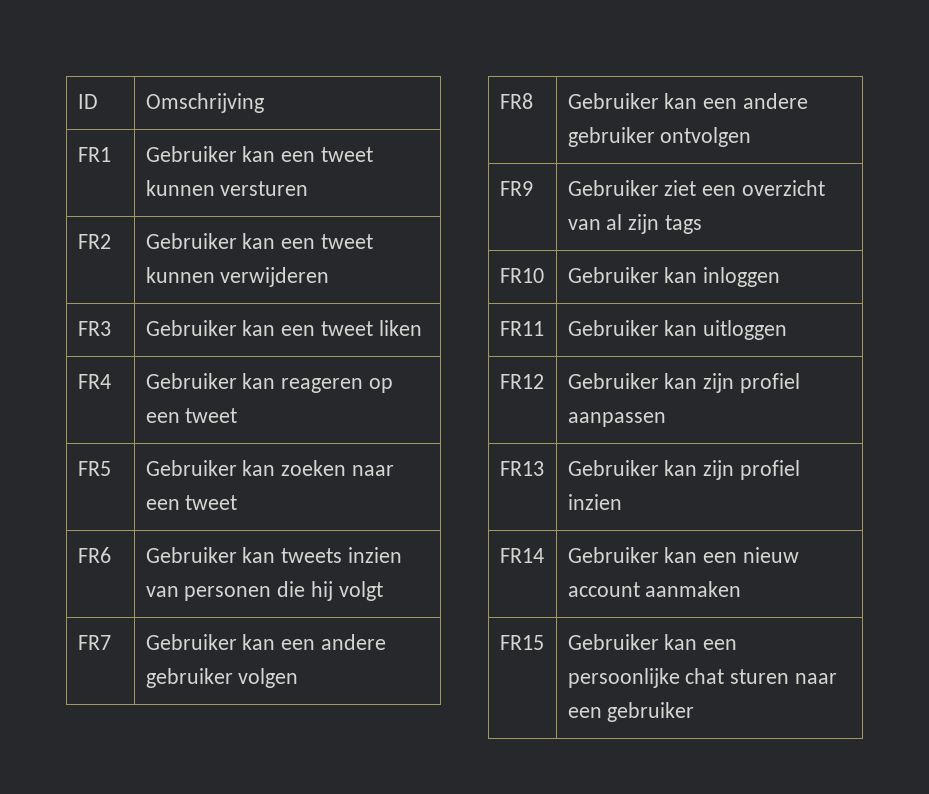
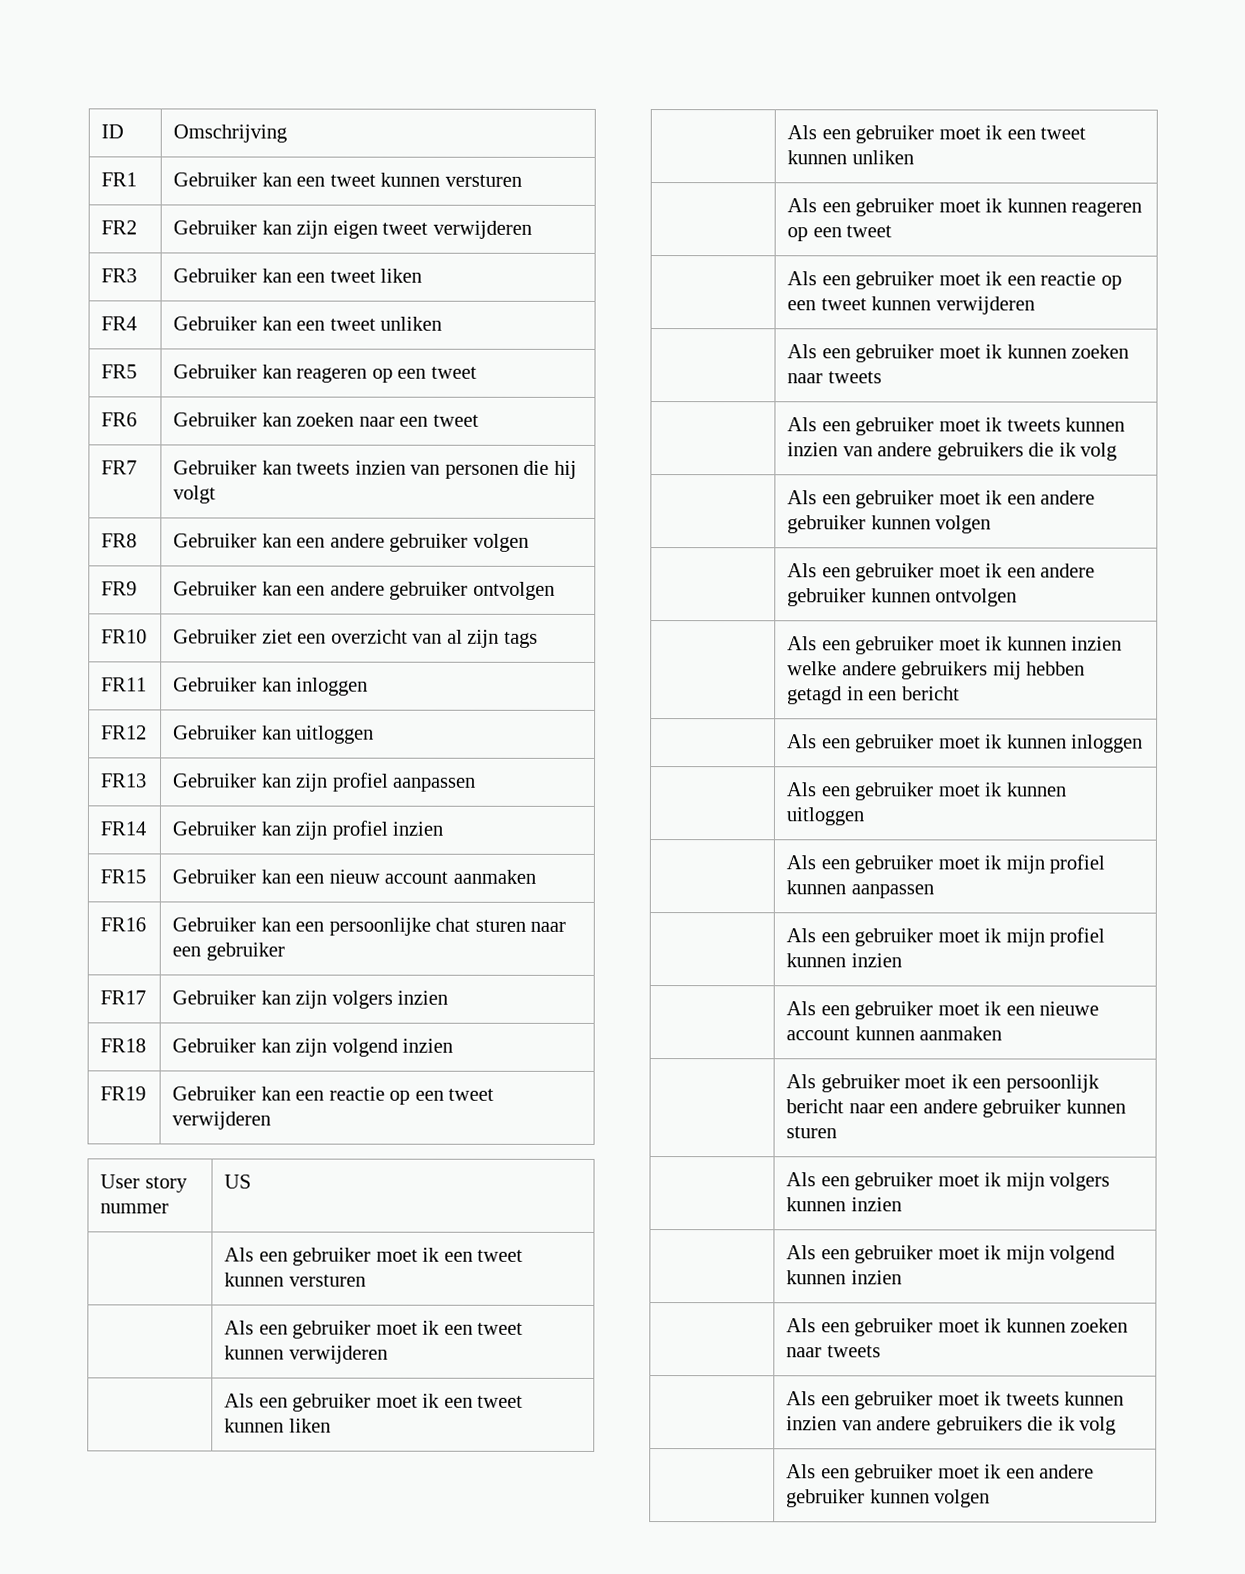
- FR2 | Gebruiker kan een tweet kunnen verwijderen
+ FR2 | Gebruiker kan zijn eigen tweet verwijderen
- FR4 | Gebruiker kan reageren op een tweet
+ FR4 | Gebruiker kan een tweet unliken
+ FR5 | Gebruiker kan reageren op een tweet
- FR5 | Gebruiker kan zoeken naar een tweet
+ FR6 | Gebruiker kan zoeken naar een tweet
- FR6 | Gebruiker kan tweets inzien van personen die hij volgt
+ FR7 | Gebruiker kan tweets inzien van personen die hij volgt
- FR7 | Gebruiker kan een andere gebruiker volgen
+ FR8 | Gebruiker kan een andere gebruiker volgen
- FR8 | Gebruiker kan een andere gebruiker ontvolgen
+ FR9 | Gebruiker kan een andere gebruiker ontvolgen
- FR9 | Gebruiker ziet een overzicht van al zijn tags
+ FR10 | Gebruiker ziet een overzicht van al zijn tags
- FR10 | Gebruiker kan inloggen
+ FR11 | Gebruiker kan inloggen
- FR11 | Gebruiker kan uitloggen
+ FR12 | Gebruiker kan uitloggen
- FR12 | Gebruiker kan zijn profiel aanpassen
+ FR13 | Gebruiker kan zijn profiel aanpassen
- FR13 | Gebruiker kan zijn profiel inzien
+ FR14 | Gebruiker kan zijn profiel inzien
- FR14 | Gebruiker kan een nieuw account aanmaken
+ FR15 | Gebruiker kan een nieuw account aanmaken
- FR15 | Gebruiker kan een persoonlijke chat sturen naar een gebruiker
+ FR16 | Gebruiker kan een persoonlijke chat sturen naar een gebruiker
+ FR17 | Gebruiker kan zijn volgers inzien
+ FR18 | Gebruiker kan zijn volgend inzien
+ FR19 | Gebruiker kan een reactie op een tweet verwijderen
+ User story nummer | US
+ | Als een gebruiker moet ik een tweet kunnen versturen
+ | Als een gebruiker moet ik een tweet kunnen verwijderen
+ | Als een gebruiker moet ik een tweet kunnen liken
+ | Als een gebruiker moet ik een tweet kunnen unliken
+ | Als een gebruiker moet ik kunnen reageren op een tweet
+ | Als een gebruiker moet ik een reactie op een tweet kunnen verwijderen
+ | Als een gebruiker moet ik kunnen zoeken naar tweets
+ | Als een gebruiker moet ik tweets kunnen inzien van andere gebruikers die ik volg
+ | Als een gebruiker moet ik een andere gebruiker kunnen volgen
+ | Als een gebruiker moet ik een andere gebruiker kunnen ontvolgen
+ | Als een gebruiker moet ik kunnen inzien welke andere gebruikers mij hebben getagd in een bericht
+ | Als een gebruiker moet ik kunnen inloggen
+ | Als een gebruiker moet ik kunnen uitloggen
+ | Als een gebruiker moet ik mijn profiel kunnen aanpassen
+ | Als een gebruiker moet ik mijn profiel kunnen inzien
+ | Als een gebruiker moet ik een nieuwe account kunnen aanmaken
+ | Als gebruiker moet ik een persoonlijk bericht naar een andere gebruiker kunnen sturen
+ | Als een gebruiker moet ik mijn volgers kunnen inzien
+ | Als een gebruiker moet ik mijn volgend kunnen inzien
+ | Als een gebruiker moet ik kunnen zoeken naar tweets
+ | Als een gebruiker moet ik tweets kunnen inzien van andere gebruikers die ik volg
+ | Als een gebruiker moet ik een andere gebruiker kunnen volgen

